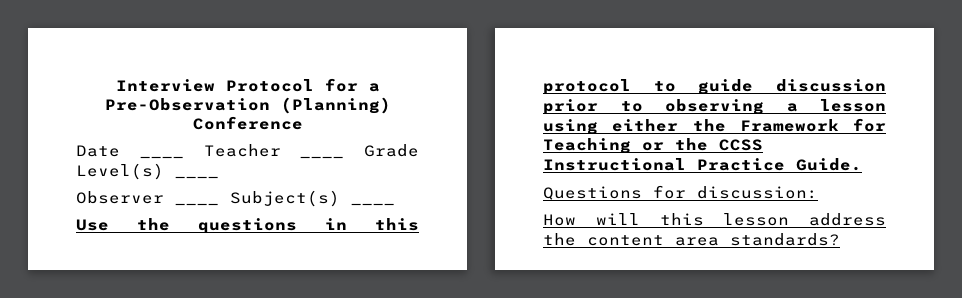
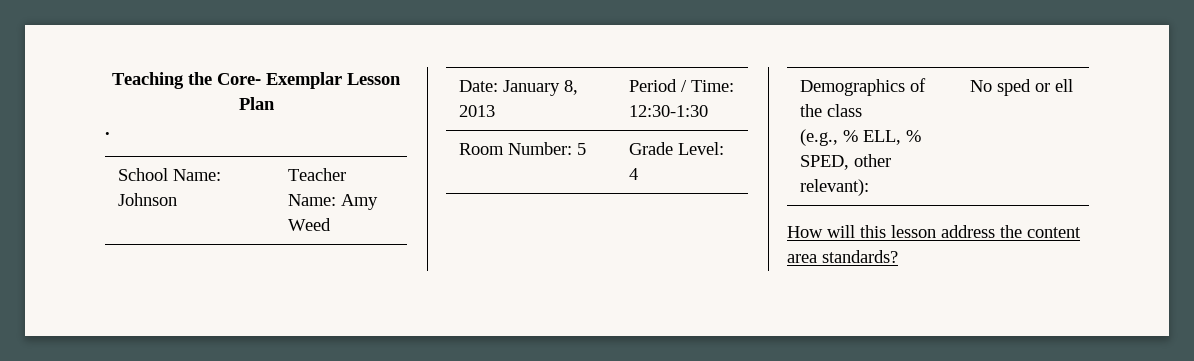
- Interview Protocol for a Pre-Observation (Planning) Conference
- Date ____ Teacher ____ Grade Level(s) ____
- Observer ____ Subject(s) ____
- Use the questions in this protocol to guide discussion prior to observing a lesson using either the Framework for Teaching or the CCSS Instructional Practice Guide.
- Questions for discussion:
+ Teaching the Core- Exemplar Lesson Plan
+ .
+ School Name: Johnson | Teacher Name: Amy Weed
+ Date: January 8, 2013 | Period / Time: 12:30-1:30
+ Room Number: 5 | Grade Level: 4
+ Demographics of the class
+ (e.g., % ELL, % SPED, other relevant): | No sped or ell

